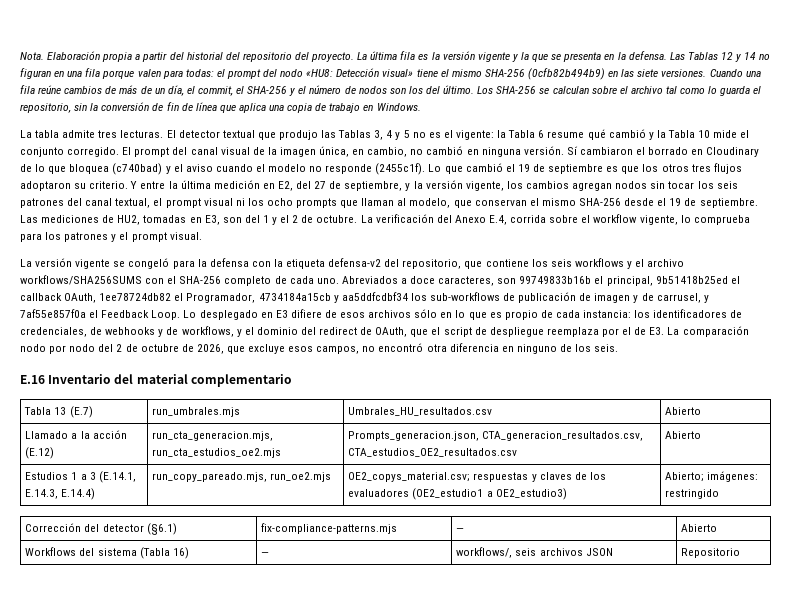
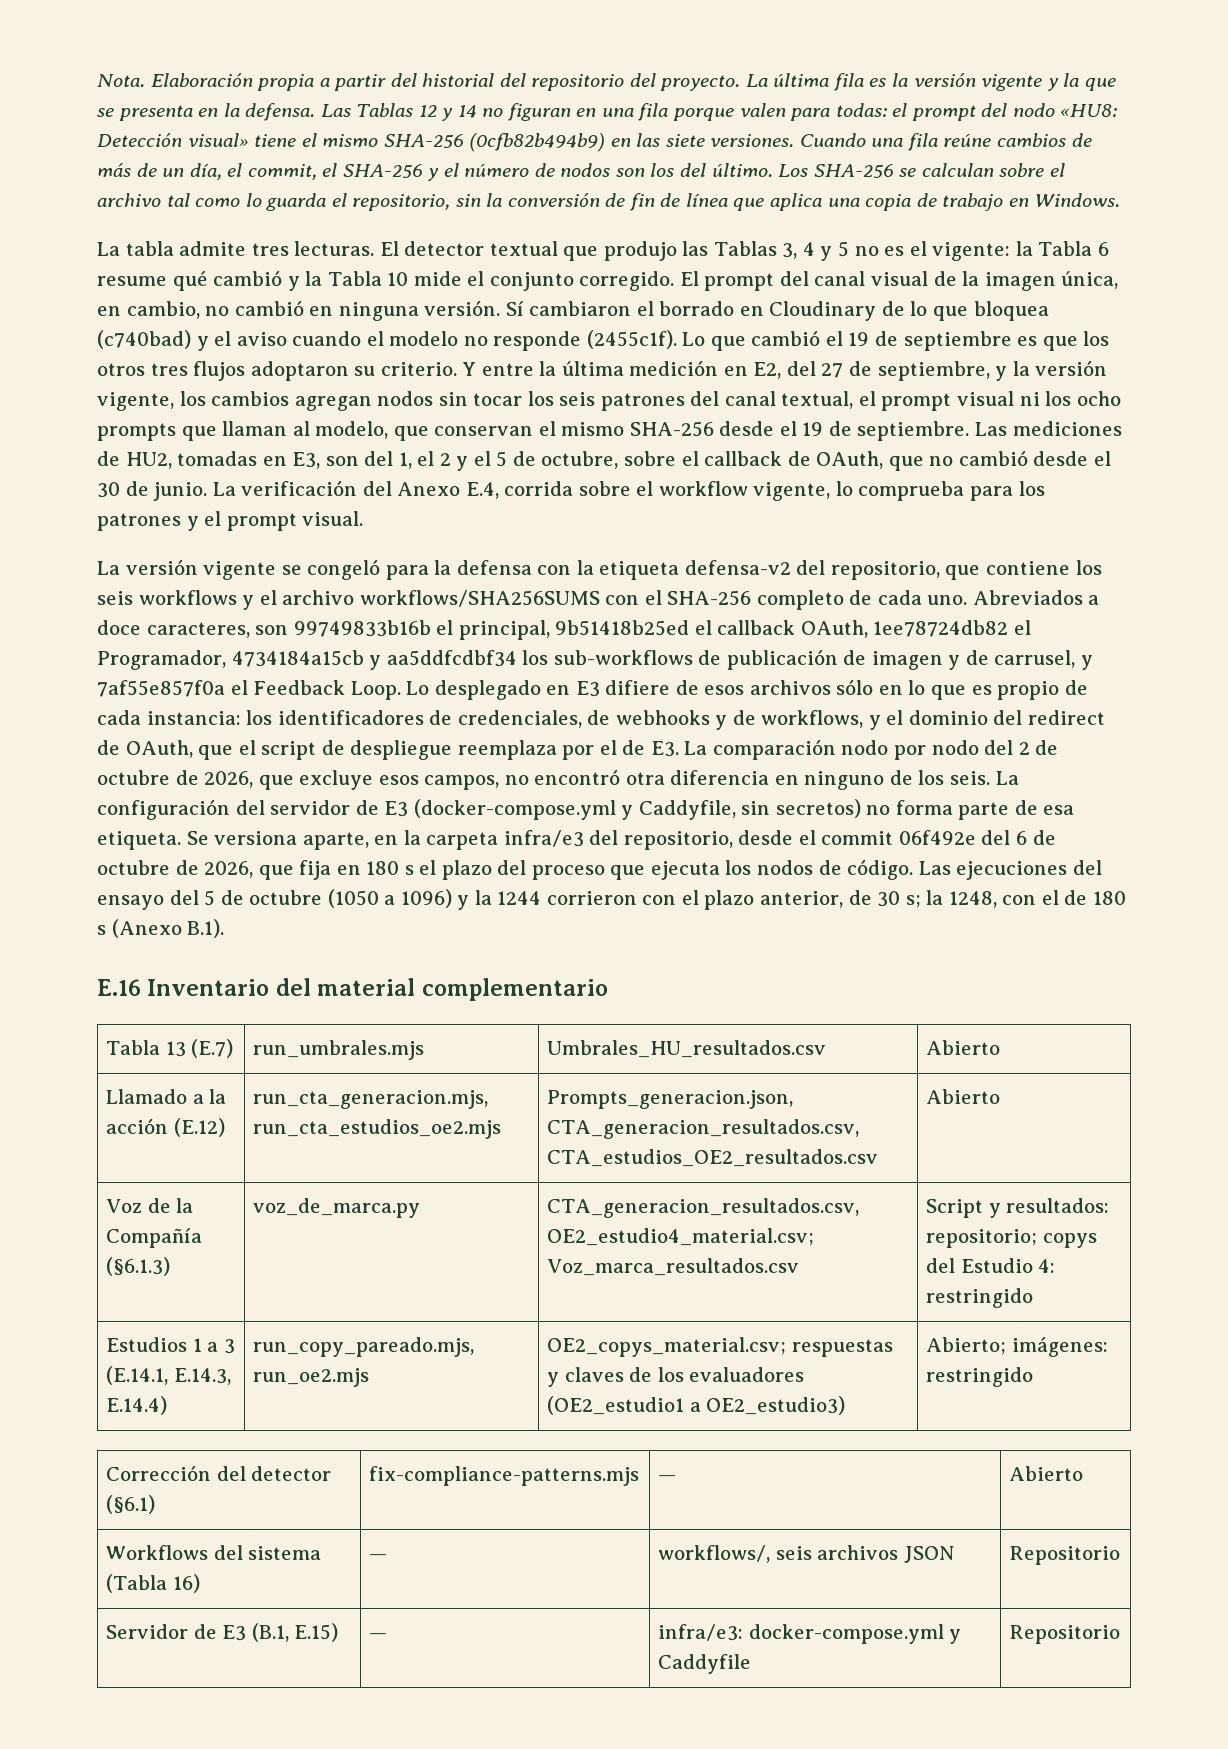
- Las mediciones de HU2, tomadas en E3, son del 1 y el 2 de octubre.
+ Las mediciones de HU2, tomadas en E3, son del 1, el 2 y el 5 de octubre, sobre el callback de OAuth, que no cambió desde el 30 de junio.
+ La configuración del servidor de E3 (docker-compose.yml y Caddyfile, sin secretos) no forma parte de esa etiqueta. Se versiona aparte, en la carpeta infra/e3 del repositorio, desde el commit 06f492e del 6 de octubre de 2026, que fija en 180 s el plazo del proceso que ejecuta los nodos de código. Las ejecuciones del ensayo del 5 de octubre (1050 a 1096) y la 1244 corrieron con el plazo anterior, de 30 s; la 1248, con el de 180 s (Anexo B.1).
+ Voz de la Compañía (§6.1.3) | voz_de_marca.py | CTA_generacion_resultados.csv, OE2_estudio4_material.csv; Voz_marca_resultados.csv | Script y resultados: repositorio; copys del Estudio 4: restringido
+ Servidor de E3 (B.1, E.15) | — | infra/e3: docker-compose.yml y Caddyfile | Repositorio

